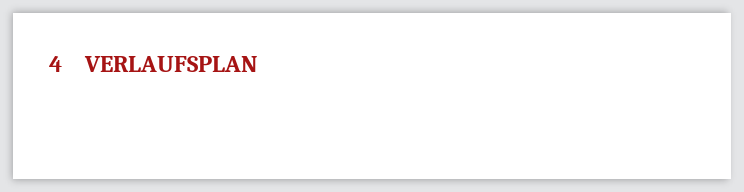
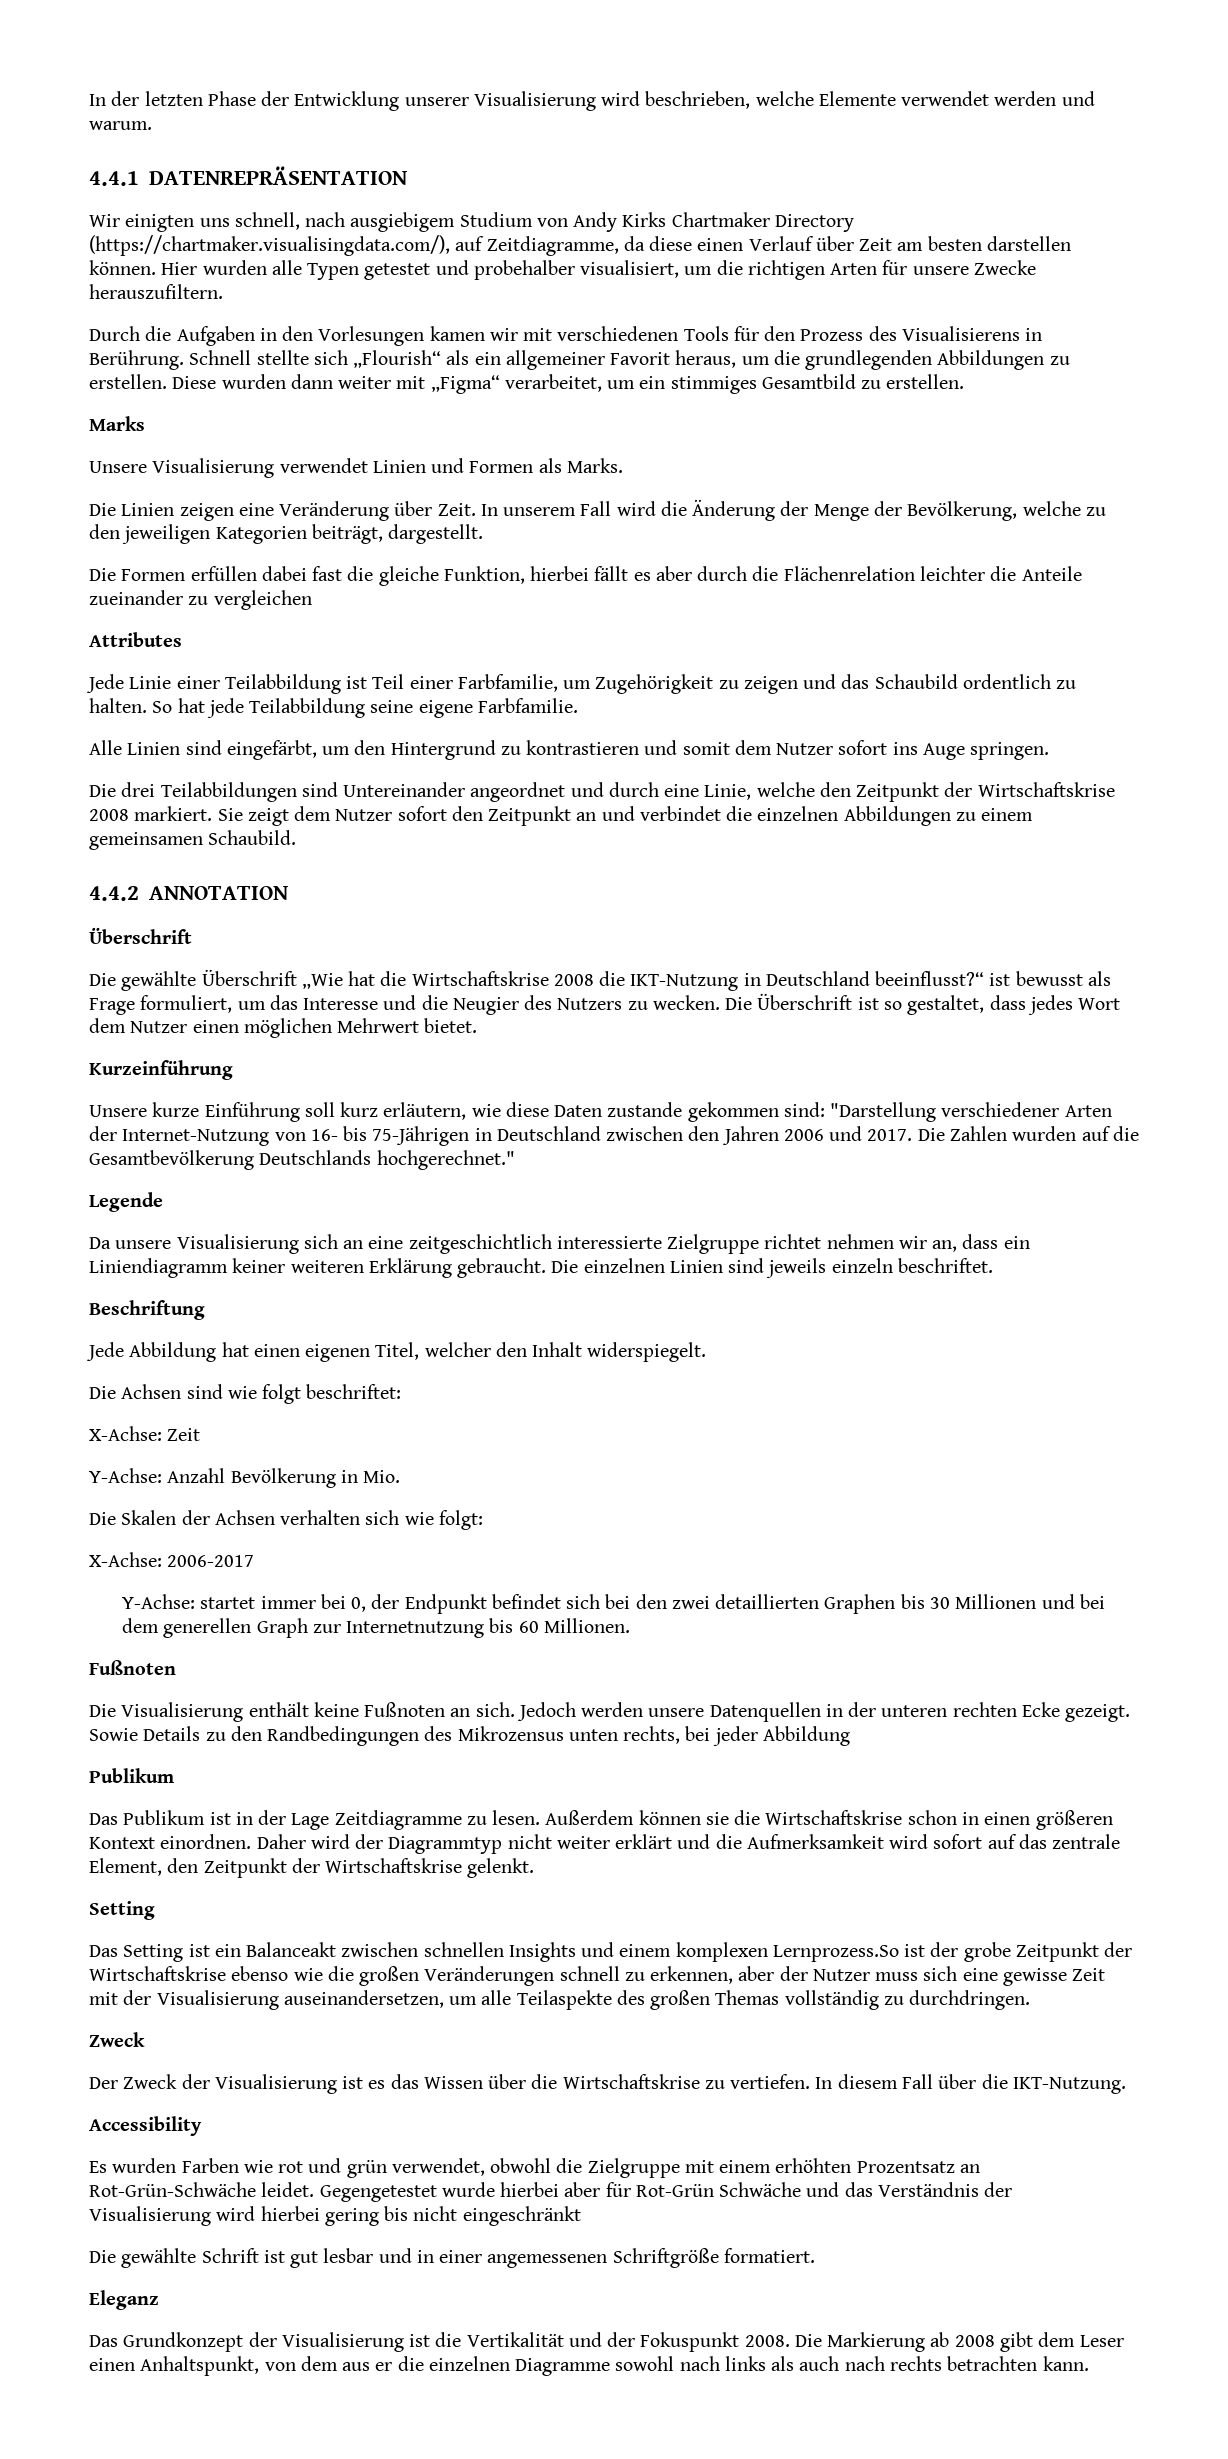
- 4 VERLAUFSPLAN
+ In der letzten Phase der Entwicklung unserer Visualisierung wird beschrieben, welche Elemente verwendet werden und warum.
+ 4.4.1 DATENREPRÄSENTATION
+ Wir einigten uns schnell, nach ausgiebigem Studium von Andy Kirks Chartmaker Directory (https://chartmaker.visualisingdata.com/), auf Zeitdiagramme, da diese einen Verlauf über Zeit am besten darstellen können. Hier wurden alle Typen getestet und probehalber visualisiert, um die richtigen Arten für unsere Zwecke herauszufiltern.
+ Durch die Aufgaben in den Vorlesungen kamen wir mit verschiedenen Tools für den Prozess des Visualisierens in Berührung. Schnell stellte sich „Flourish“ als ein allgemeiner Favorit heraus, um die grundlegenden Abbildungen zu erstellen. Diese wurden dann weiter mit „Figma“ verarbeitet, um ein stimmiges Gesamtbild zu erstellen.
+ Marks
+ Unsere Visualisierung verwendet Linien und Formen als Marks.
+ Die Linien zeigen eine Veränderung über Zeit. In unserem Fall wird die Änderung der Menge der Bevölkerung, welche zu den jeweiligen Kategorien beiträgt, dargestellt.
+ Die Formen erfüllen dabei fast die gleiche Funktion, hierbei fällt es aber durch die Flächenrelation leichter die Anteile zueinander zu vergleichen
+ Attributes
+ Jede Linie einer Teilabbildung ist Teil einer Farbfamilie, um Zugehörigkeit zu zeigen und das Schaubild ordentlich zu halten. So hat jede Teilabbildung seine eigene Farbfamilie.
+ Alle Linien sind eingefärbt, um den Hintergrund zu kontrastieren und somit dem Nutzer sofort ins Auge springen.
+ Die drei Teilabbildungen sind Untereinander angeordnet und durch eine Linie, welche den Zeitpunkt der Wirtschaftskrise 2008 markiert. Sie zeigt dem Nutzer sofort den Zeitpunkt an und verbindet die einzelnen Abbildungen zu einem gemeinsamen Schaubild.
+ 4.4.2 ANNOTATION
+ Überschrift
+ Die gewählte Überschrift „Wie hat die Wirtschaftskrise 2008 die IKT-Nutzung in Deutschland beeinflusst?“ ist bewusst als Frage formuliert, um das Interesse und die Neugier des Nutzers zu wecken. Die Überschrift ist so gestaltet, dass jedes Wort dem Nutzer einen möglichen Mehrwert bietet.
+ Kurzeinführung
+ Unsere kurze Einführung soll kurz erläutern, wie diese Daten zustande gekommen sind: "Darstellung verschiedener Arten der Internet-Nutzung von 16- bis 75-Jährigen in Deutschland zwischen den Jahren 2006 und 2017. Die Zahlen wurden auf die Gesamtbevölkerung Deutschlands hochgerechnet."
+ Legende
+ Da unsere Visualisierung sich an eine zeitgeschichtlich interessierte Zielgruppe richtet nehmen wir an, dass ein Liniendiagramm keiner weiteren Erklärung gebraucht. Die einzelnen Linien sind jeweils einzeln beschriftet.
+ Beschriftung
+ Jede Abbildung hat einen eigenen Titel, welcher den Inhalt widerspiegelt.
+ Die Achsen sind wie folgt beschriftet:
+ X-Achse: Zeit
+ Y-Achse: Anzahl Bevölkerung in Mio.
+ Die Skalen der Achsen verhalten sich wie folgt:
+ X-Achse: 2006-2017
+ Y-Achse: startet immer bei 0, der Endpunkt befindet sich bei den zwei detaillierten Graphen bis 30 Millionen und bei dem generellen Graph zur Internetnutzung bis 60 Millionen.
+ Fußnoten
+ Die Visualisierung enthält keine Fußnoten an sich. Jedoch werden unsere Datenquellen in der unteren rechten Ecke gezeigt. Sowie Details zu den Randbedingungen des Mikrozensus unten rechts, bei jeder Abbildung
+ Publikum
+ Das Publikum ist in der Lage Zeitdiagramme zu lesen. Außerdem können sie die Wirtschaftskrise schon in einen größeren Kontext einordnen. Daher wird der Diagrammtyp nicht weiter erklärt und die Aufmerksamkeit wird sofort auf das zentrale Element, den Zeitpunkt der Wirtschaftskrise gelenkt.
+ Setting
+ Das Setting ist ein Balanceakt zwischen schnellen Insights und einem komplexen Lernprozess.So ist der grobe Zeitpunkt der Wirtschaftskrise ebenso wie die großen Veränderungen schnell zu erkennen, aber der Nutzer muss sich eine gewisse Zeit mit der Visualisierung auseinandersetzen, um alle Teilaspekte des großen Themas vollständig zu durchdringen.
+ Zweck
+ Der Zweck der Visualisierung ist es das Wissen über die Wirtschaftskrise zu vertiefen. In diesem Fall über die IKT-Nutzung.
+ Accessibility
+ Es wurden Farben wie rot und grün verwendet, obwohl die Zielgruppe mit einem erhöhten Prozentsatz an Rot-Grün-Schwäche leidet. Gegengetestet wurde hierbei aber für Rot-Grün Schwäche und das Verständnis der Visualisierung wird hierbei gering bis nicht eingeschränkt
+ Die gewählte Schrift ist gut lesbar und in einer angemessenen Schriftgröße formatiert.
+ Eleganz
+ Das Grundkonzept der Visualisierung ist die Vertikalität und der Fokuspunkt 2008. Die Markierung ab 2008 gibt dem Leser einen Anhaltspunkt, von dem aus er die einzelnen Diagramme sowohl nach links als auch nach rechts betrachten kann.

